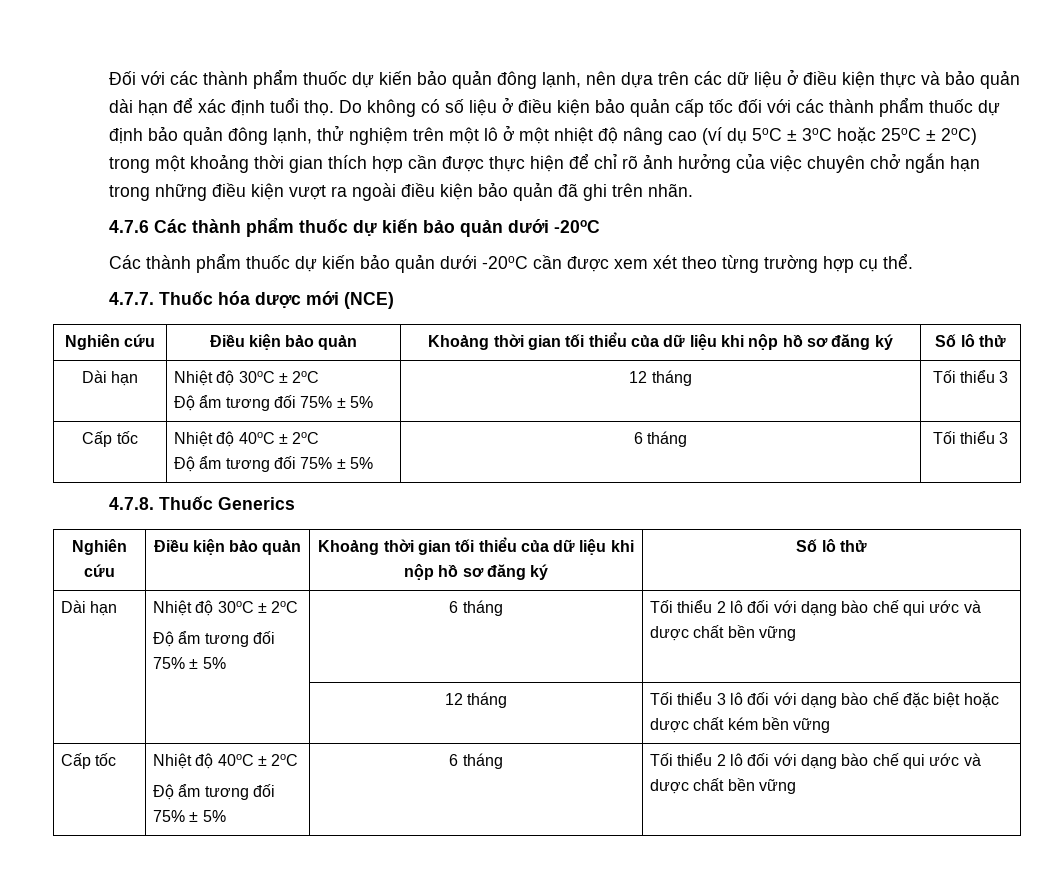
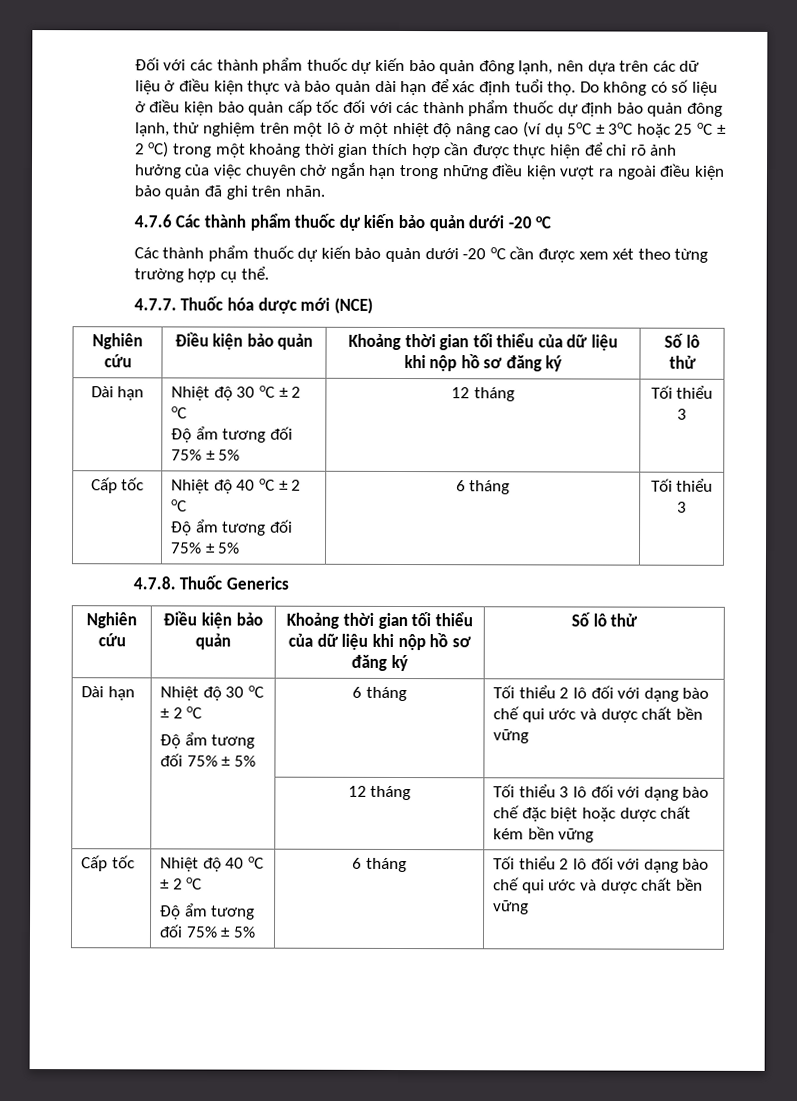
- Do không có số liệu ở điều kiện bảo quản cấp tốc đối với các thành phẩm thuốc dự định bảo quản đông lạnh, thử nghiệm trên một lô ở một nhiệt độ nâng cao (ví dụ 5oC ± 3oC hoặc 25oC ± 2oC) trong một khoảng thời gian thích hợp cần được thực hiện để chỉ rõ ảnh hưởng của việc chuyên chở ngắn hạn trong những điều kiện vượt ra ngoài điều kiện bảo quản đã ghi trên nhãn.
+ Do không có số liệu ở điều kiện bảo quản cấp tốc đối với các thành phẩm thuốc dự định bảo quản đông lạnh, thử nghiệm trên một lô ở một nhiệt độ nâng cao (ví dụ 5oC ± 3oC hoặc 25 oC ± 2 oC) trong một khoảng thời gian thích hợp cần được thực hiện để chỉ rõ ảnh hưởng của việc chuyên chở ngắn hạn trong những điều kiện vượt ra ngoài điều kiện bảo quản đã ghi trên nhãn.
- 4.7.6 Các thành phẩm thuốc dự kiến bảo quản dưới -20oC
- Các thành phẩm thuốc dự kiến bảo quản dưới -20oC cần được xem xét theo từng trường hợp cụ thể.
+ 4.7.6 Các thành phẩm thuốc dự kiến bảo quản dưới -20 oC
+ Các thành phẩm thuốc dự kiến bảo quản dưới -20 oC cần được xem xét theo từng trường hợp cụ thể.
  4.7.7. Thuốc hóa dược mới (NCE)
  Nghiên cứu | Điều kiện bảo quản | Khoảng thời gian tối thiểu của dữ liệu khi nộp hồ sơ đăng ký | Số lô thử
- Dài hạn | Nhiệt độ 30oC ± 2oC
+ Dài hạn | Nhiệt độ 30 oC ± 2 oC
  Độ ẩm tương đối 75% ± 5% | 12 tháng | Tối thiểu 3
- Cấp tốc | Nhiệt độ 40oC ± 2oC
+ Cấp tốc | Nhiệt độ 40 oC ± 2 oC
  4.7.8. Thuốc Generics
  Nghiên cứu | Điều kiện bảo quản | Khoảng thời gian tối thiểu của dữ liệu khi nộp hồ sơ đăng ký | Số lô thử
- Dài hạn | Nhiệt độ 30oC ± 2oC
+ Dài hạn | Nhiệt độ 30 oC ± 2 oC
  | | 12 tháng | Tối thiểu 3 lô đối với dạng bào chế đặc biệt hoặc dược chất kém bền vững
- Cấp tốc | Nhiệt độ 40oC ± 2oC
+ Cấp tốc | Nhiệt độ 40 oC ± 2 oC

